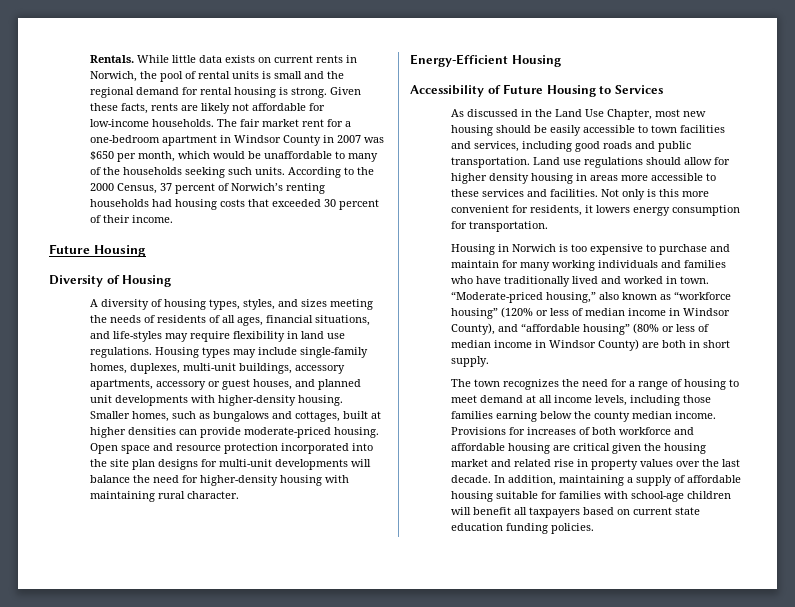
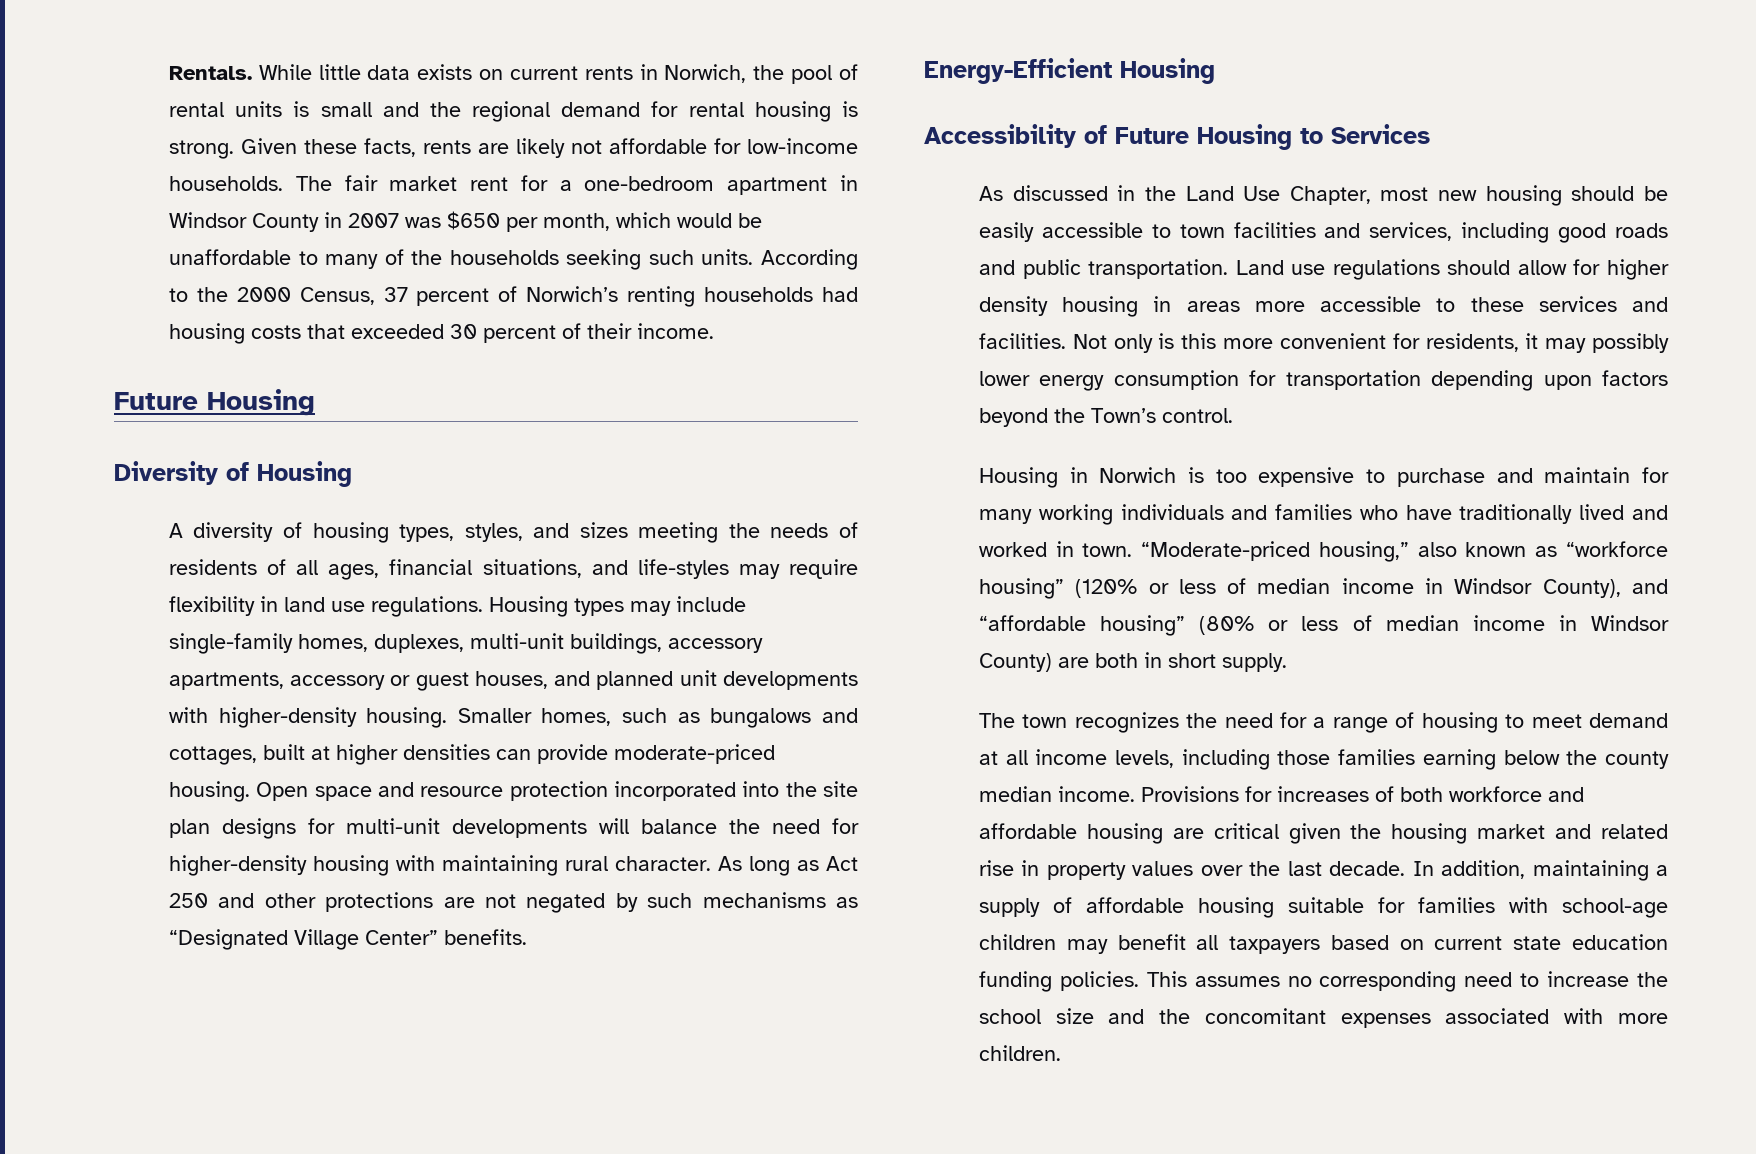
+ As long as Act 250 and other protections are not negated by such mechanisms as “Designated Village Center” benefits.
- Not only is this more convenient for residents, it lowers energy consumption for transportation.
+ Not only is this more convenient for residents, it may possibly lower energy consumption for transportation depending upon factors beyond the Town’s control.
- In addition, maintaining a supply of affordable housing suitable for families with school-age children will benefit all taxpayers based on current state education funding policies.
+ In addition, maintaining a supply of affordable housing suitable for families with school-age children may benefit all taxpayers based on current state education funding policies.
+ This assumes no corresponding need to increase the school size and the concomitant expenses associated with more children.

